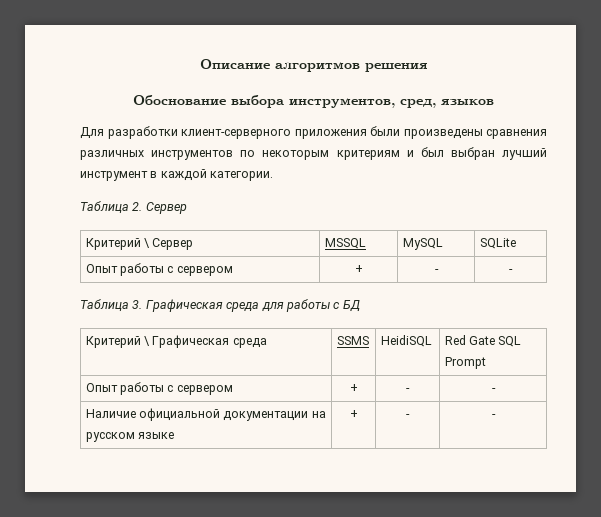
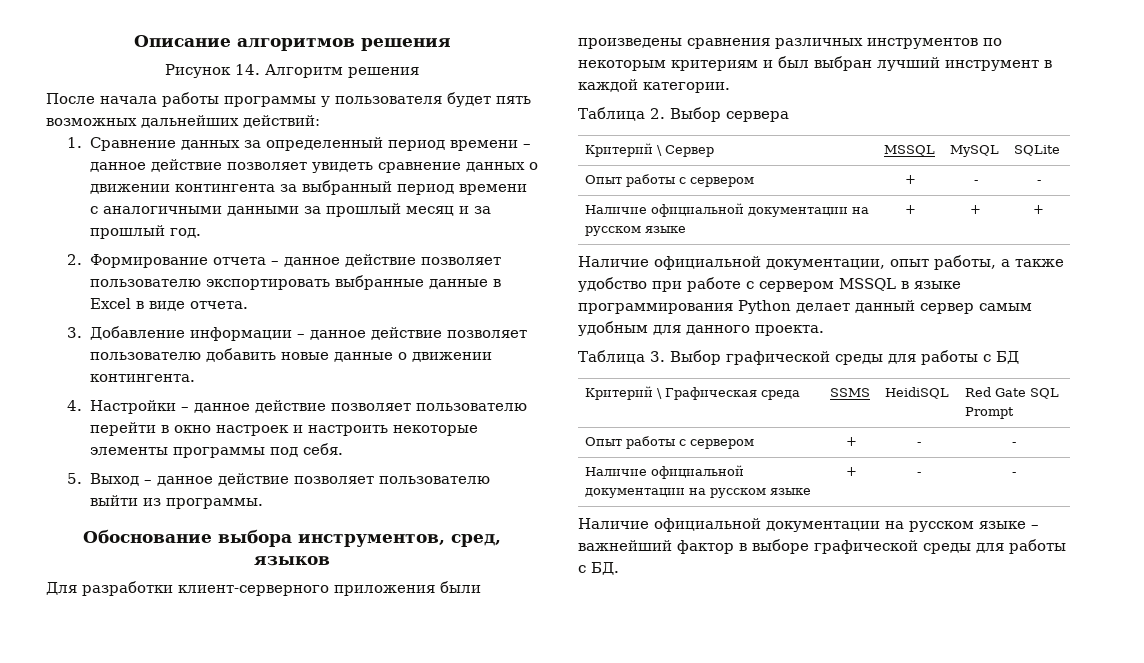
+ Рисунок 14. Алгоритм решения
+ После начала работы программы у пользователя будет пять возможных дальнейших действий:
+ 1. Сравнение данных за определенный период времени – данное действие позволяет увидеть сравнение данных о движении контингента за выбранный период времени с аналогичными данными за прошлый месяц и за прошлый год.
+ 2. Формирование отчета – данное действие позволяет пользователю экспортировать выбранные данные в Excel в виде отчета.
+ 3. Добавление информации – данное действие позволяет пользователю добавить новые данные о движении контингента.
+ 4. Настройки – данное действие позволяет пользователю перейти в окно настроек и настроить некоторые элементы программы под себя.
+ 5. Выход – данное действие позволяет пользователю выйти из программы.
- Таблица 2. Сервер
+ Таблица 2. Выбор сервера
+ Наличие официальной документации на русском языке | + | + | +
+ Наличие официальной документации, опыт работы, а также удобство при работе с сервером MSSQL в языке программирования Python делает данный сервер самым удобным для данного проекта.
- Таблица 3. Графическая среда для работы с БД
+ Таблица 3. Выбор графической среды для работы с БД
+ Наличие официальной документации на русском языке – важнейший фактор в выборе графической среды для работы с БД.

